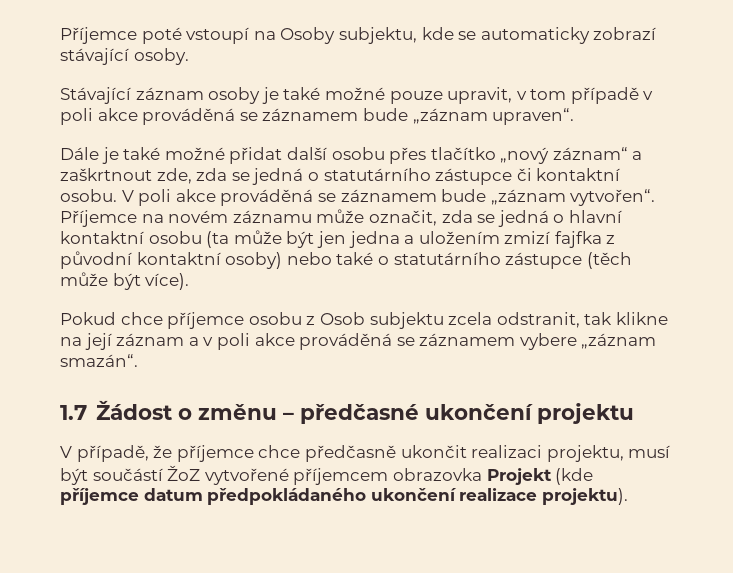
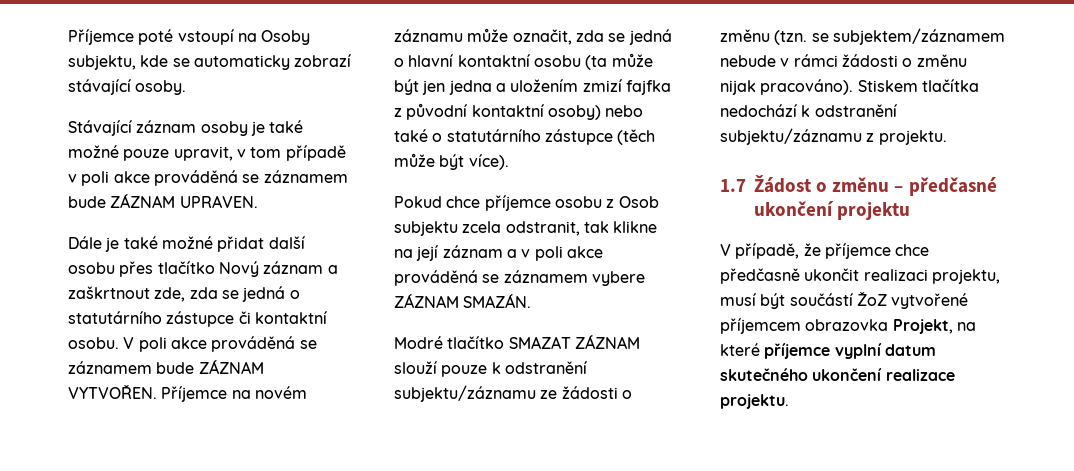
- Stávající záznam osoby je také možné pouze upravit, v tom případě v poli akce prováděná se záznamem bude „záznam upraven“.
+ Stávající záznam osoby je také možné pouze upravit, v tom případě v poli akce prováděná se záznamem bude ZÁZNAM UPRAVEN.
- Dále je také možné přidat další osobu přes tlačítko „nový záznam“ a zaškrtnout zde, zda se jedná o statutárního zástupce či kontaktní osobu.
+ Dále je také možné přidat další osobu přes tlačítko Nový záznam a zaškrtnout zde, zda se jedná o statutárního zástupce či kontaktní osobu.
- V poli akce prováděná se záznamem bude „záznam vytvořen“.
+ V poli akce prováděná se záznamem bude ZÁZNAM VYTVOŘEN.
- Pokud chce příjemce osobu z Osob subjektu zcela odstranit, tak klikne na její záznam a v poli akce prováděná se záznamem vybere „záznam smazán“.
+ Pokud chce příjemce osobu z Osob subjektu zcela odstranit, tak klikne na její záznam a v poli akce prováděná se záznamem vybere ZÁZNAM SMAZÁN.
+ Modré tlačítko SMAZAT ZÁZNAM slouží pouze k odstranění subjektu/záznamu ze žádosti o změnu (tzn. se subjektem/záznamem nebude v rámci žádosti o změnu nijak pracováno). Stiskem tlačítka nedochází k odstranění subjektu/záznamu z projektu.
- V případě, že příjemce chce předčasně ukončit realizaci projektu, musí být součástí ŽoZ vytvořené příjemcem obrazovka Projekt (kde příjemce datum předpokládaného ukončení realizace projektu).
+ V případě, že příjemce chce předčasně ukončit realizaci projektu, musí být součástí ŽoZ vytvořené příjemcem obrazovka Projekt, na které příjemce vyplní datum skutečného ukončení realizace projektu.

